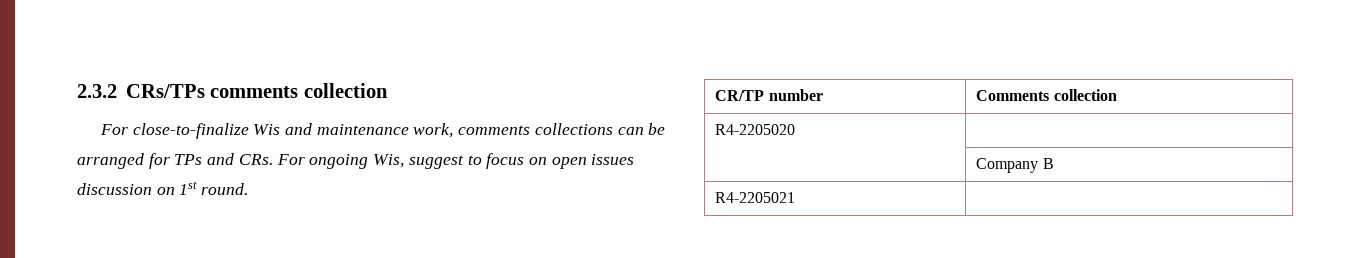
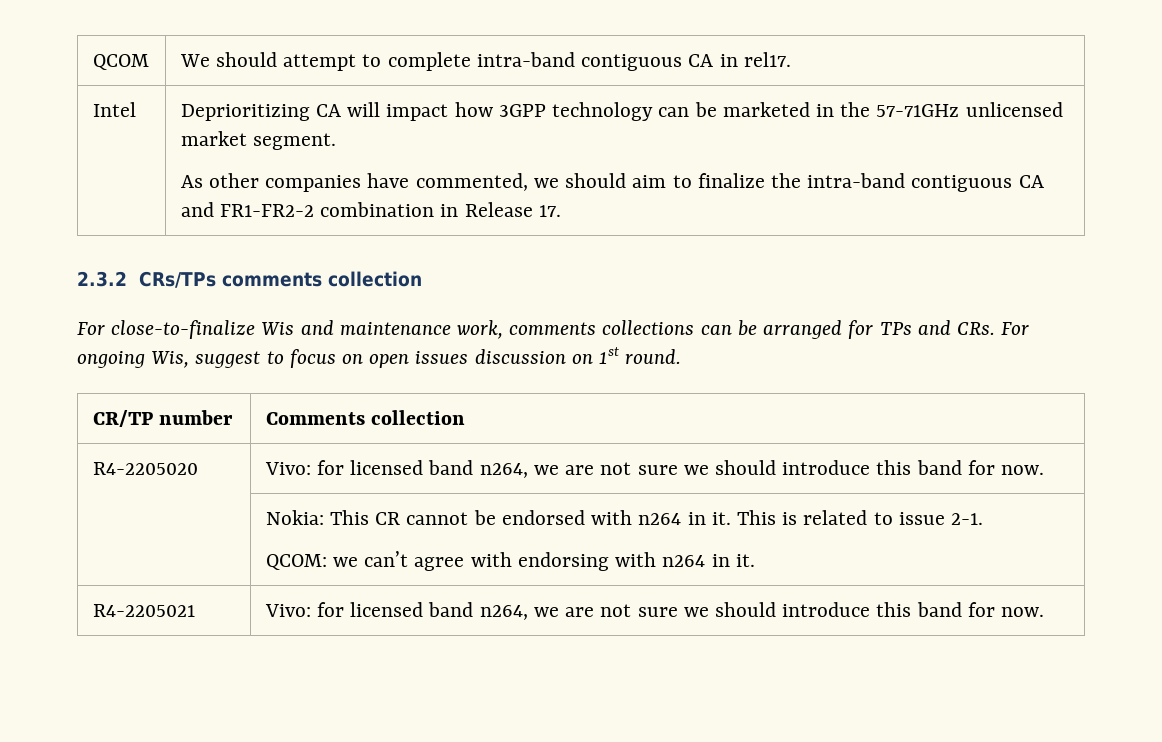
+ QCOM | We should attempt to complete intra-band contiguous CA in rel17.
+ Intel | Deprioritizing CA will impact how 3GPP technology can be marketed in the 57-71GHz unlicensed market segment.
+ As other companies have commented, we should aim to finalize the intra-band contiguous CA and FR1-FR2-2 combination in Release 17.
- R4-2205020 |
- | Company B
- R4-2205021 |
+ R4-2205020 | Vivo: for licensed band n264, we are not sure we should introduce this band for now.
+ | Nokia: This CR cannot be endorsed with n264 in it. This is related to issue 2-1.
+ QCOM: we can’t agree with endorsing with n264 in it.
+ R4-2205021 | Vivo: for licensed band n264, we are not sure we should introduce this band for now.

